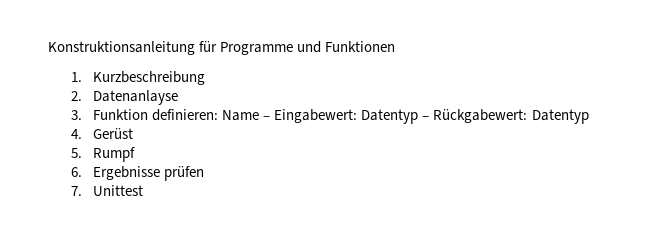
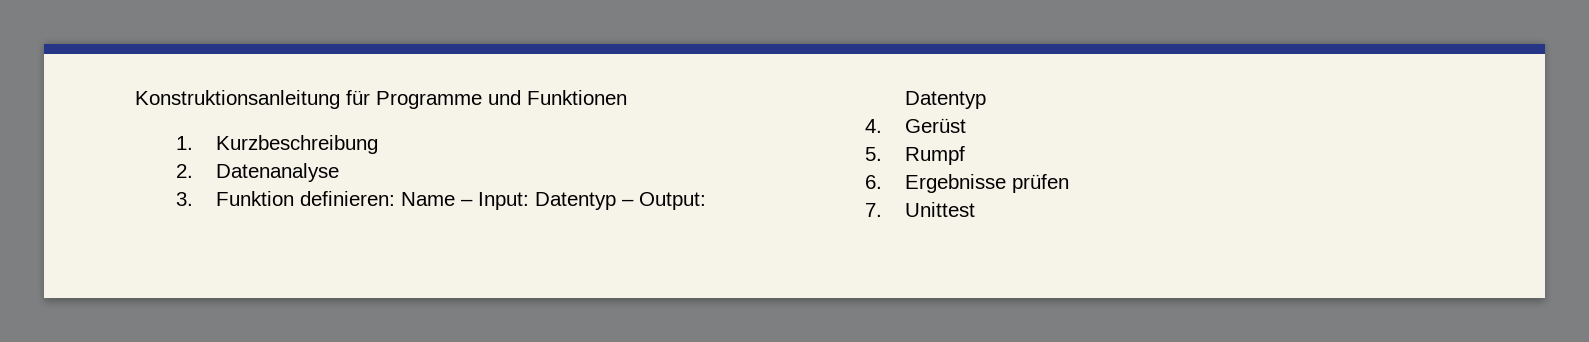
- 2. Datenanlayse
+ 2. Datenanalyse
- 3. Funktion definieren: Name – Eingabewert: Datentyp – Rückgabewert: Datentyp
+ 3. Funktion definieren: Name – Input: Datentyp – Output: Datentyp

